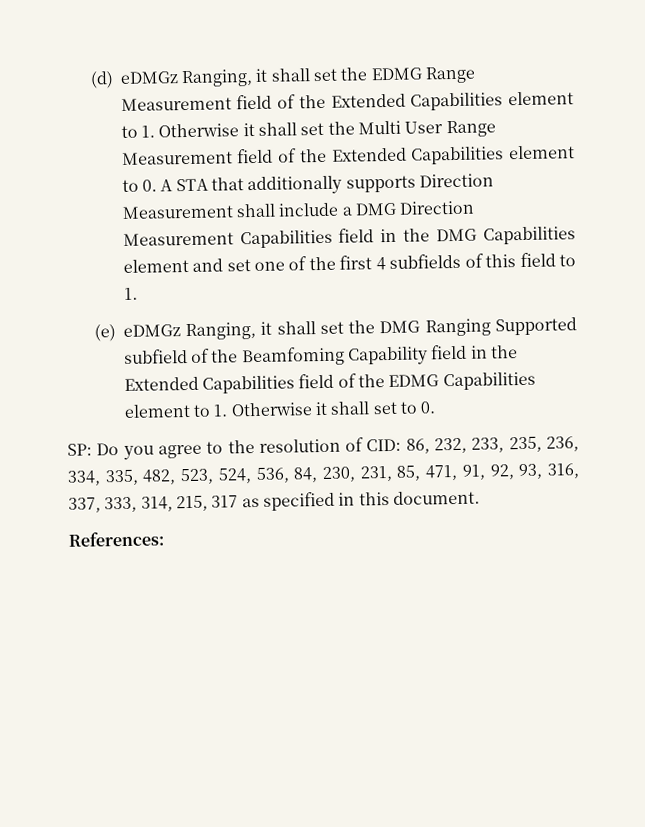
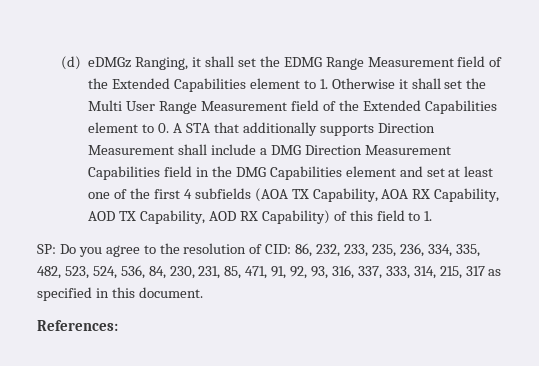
- (d) eDMGz Ranging, it shall set the EDMG Range Measurement field of the Extended Capabilities element to 1. Otherwise it shall set the Multi User Range Measurement field of the Extended Capabilities element to 0. A STA that additionally supports Direction Measurement shall include a DMG Direction Measurement Capabilities field in the DMG Capabilities element and set one of the first 4 subfields of this field to 1.
+ (d) eDMGz Ranging, it shall set the EDMG Range Measurement field of the Extended Capabilities element to 1. Otherwise it shall set the Multi User Range Measurement field of the Extended Capabilities element to 0. A STA that additionally supports Direction Measurement shall include a DMG Direction Measurement Capabilities field in the DMG Capabilities element and set at least one of the first 4 subfields (AOA TX Capability, AOA RX Capability, AOD TX Capability, AOD RX Capability) of this field to 1.
- (e) eDMGz Ranging, it shall set the DMG Ranging Supported subfield of the Beamfoming Capability field in the Extended Capabilities field of the EDMG Capabilities element to 1. Otherwise it shall set to 0.

